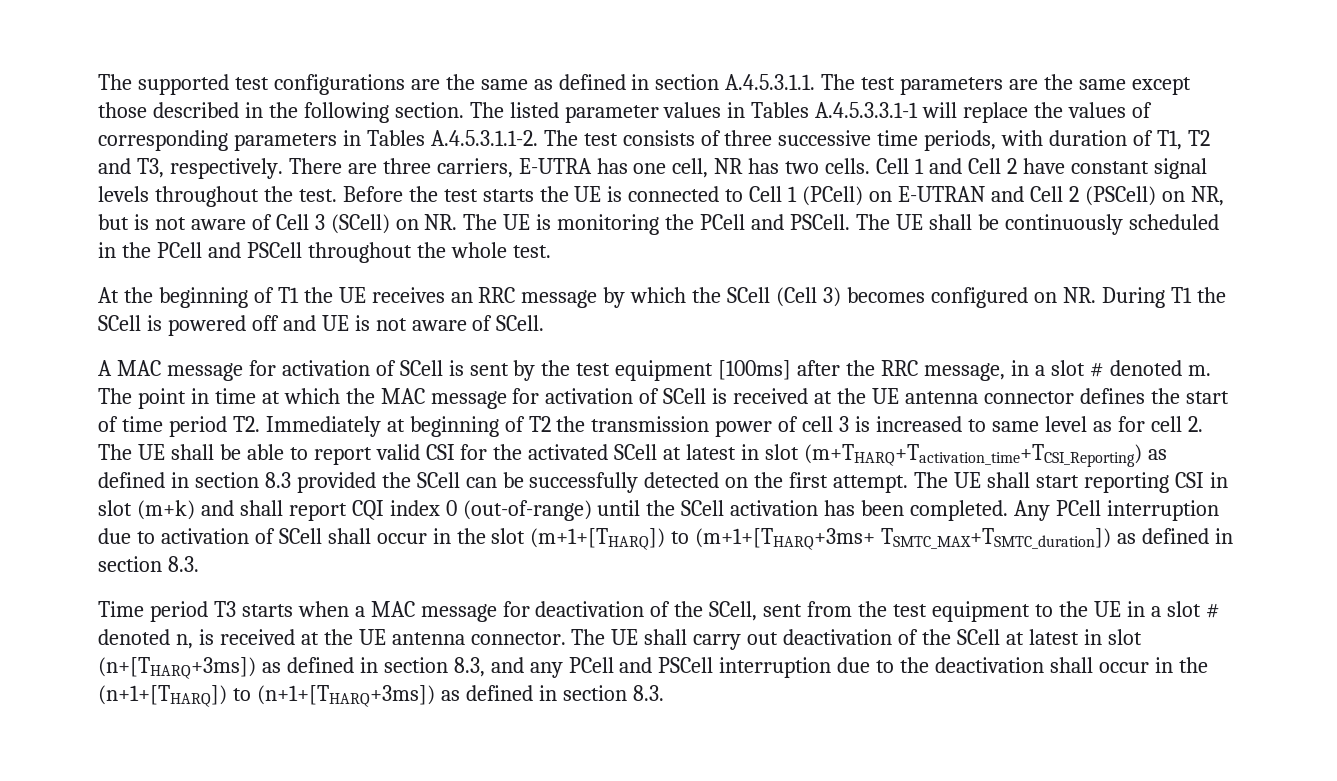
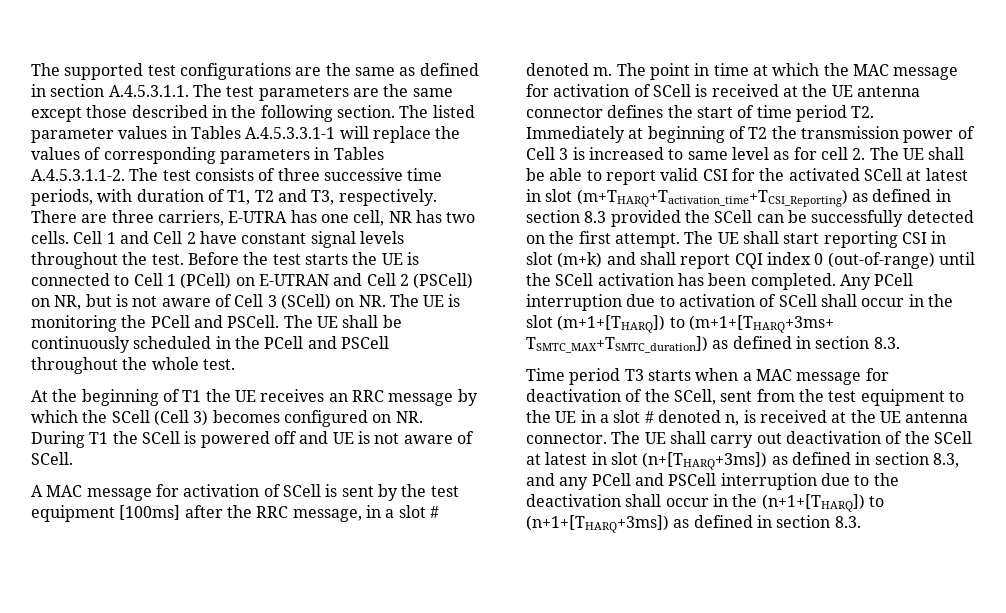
- The point in time at which the MAC message for activation of SCell is received at the UE antenna connector defines the start of time period T2. Immediately at beginning of T2 the transmission power of cell 3 is increased to same level as for cell 2. The UE shall be able to report valid CSI for the activated SCell at latest in slot (m+THARQ+Tactivation_time+TCSI_Reporting) as defined in section 8.3 provided the SCell can be successfully detected on the first attempt.
+ The point in time at which the MAC message for activation of SCell is received at the UE antenna connector defines the start of time period T2. Immediately at beginning of T2 the transmission power of Cell 3 is increased to same level as for cell 2. The UE shall be able to report valid CSI for the activated SCell at latest in slot (m+THARQ+Tactivation_time+TCSI_Reporting) as defined in section 8.3 provided the SCell can be successfully detected on the first attempt.

